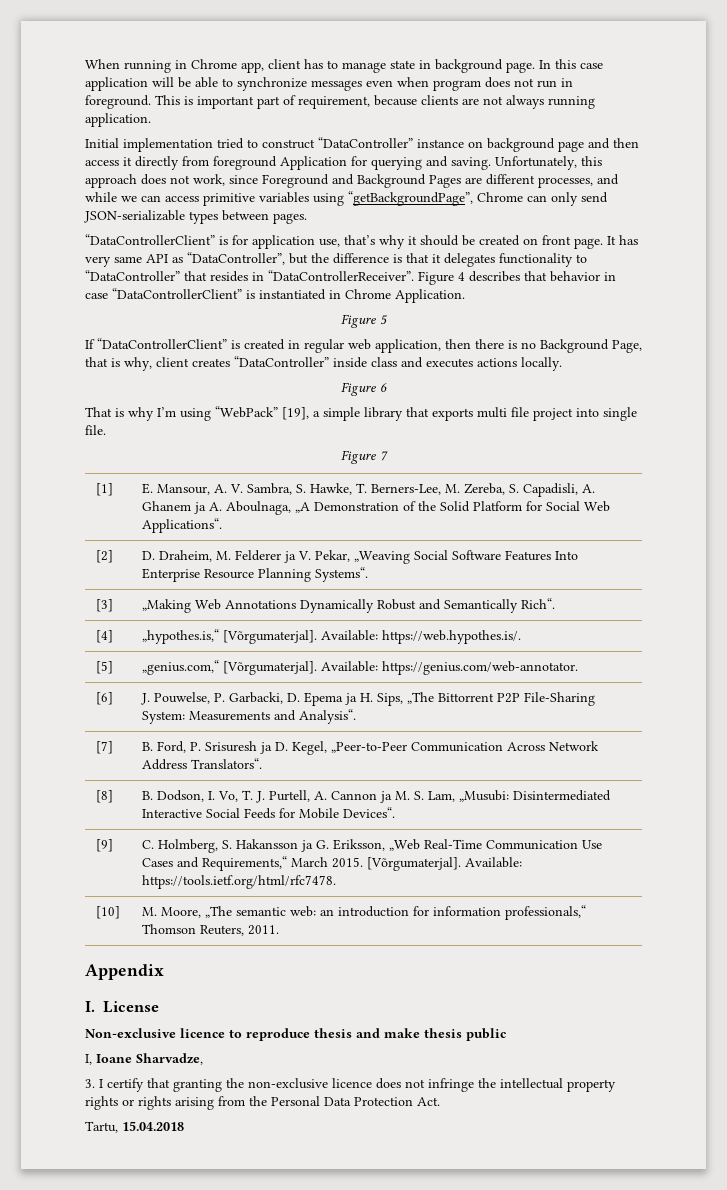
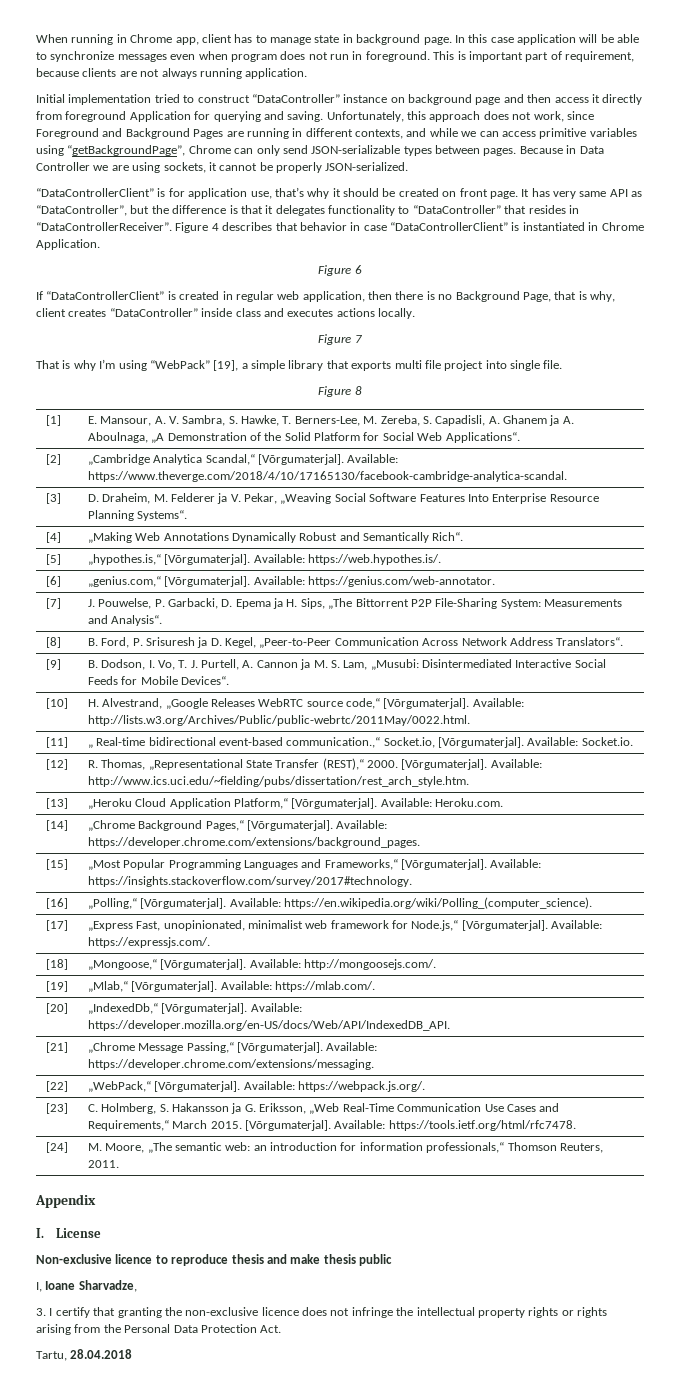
- Unfortunately, this approach does not work, since Foreground and Background Pages are different processes, and while we can access primitive variables using “getBackgroundPage”, Chrome can only send JSON-serializable types between pages.
+ Unfortunately, this approach does not work, since Foreground and Background Pages are running in different contexts, and while we can access primitive variables using “getBackgroundPage”, Chrome can only send JSON-serializable types between pages. Because in Data Controller we are using sockets, it cannot be properly JSON-serialized.
- Figure 5
+ Figure 6
- Figure 6
+ Figure 7
- Figure 7
+ Figure 8
- [2] | D. Draheim, M. Felderer ja V. Pekar, „Weaving Social Software Features Into Enterprise Resource Planning Systems“.
+ [2] | „Cambridge Analytica Scandal,“ [Võrgumaterjal]. Available: https://www.theverge.com/2018/4/10/17165130/facebook-cambridge-analytica-scandal.
+ [3] | D. Draheim, M. Felderer ja V. Pekar, „Weaving Social Software Features Into Enterprise Resource Planning Systems“.
- [3] | „Making Web Annotations Dynamically Robust and Semantically Rich“.
+ [4] | „Making Web Annotations Dynamically Robust and Semantically Rich“.
- [4] | „hypothes.is,“ [Võrgumaterjal]. Available: https://web.hypothes.is/.
+ [5] | „hypothes.is,“ [Võrgumaterjal]. Available: https://web.hypothes.is/.
- [5] | „genius.com,“ [Võrgumaterjal]. Available: https://genius.com/web-annotator.
+ [6] | „genius.com,“ [Võrgumaterjal]. Available: https://genius.com/web-annotator.
- [6] | J. Pouwelse, P. Garbacki, D. Epema ja H. Sips, „The Bittorrent P2P File-Sharing System: Measurements and Analysis“.
+ [7] | J. Pouwelse, P. Garbacki, D. Epema ja H. Sips, „The Bittorrent P2P File-Sharing System: Measurements and Analysis“.
- [7] | B. Ford, P. Srisuresh ja D. Kegel, „Peer-to-Peer Communication Across Network Address Translators“.
+ [8] | B. Ford, P. Srisuresh ja D. Kegel, „Peer-to-Peer Communication Across Network Address Translators“.
- [8] | B. Dodson, I. Vo, T. J. Purtell, A. Cannon ja M. S. Lam, „Musubi: Disintermediated Interactive Social Feeds for Mobile Devices“.
+ [9] | B. Dodson, I. Vo, T. J. Purtell, A. Cannon ja M. S. Lam, „Musubi: Disintermediated Interactive Social Feeds for Mobile Devices“.
- [9] | C. Holmberg, S. Hakansson ja G. Eriksson, „Web Real-Time Communication Use Cases and Requirements,“ March 2015. [Võrgumaterjal]. Available: https://tools.ietf.org/html/rfc7478.
+ [10] | H. Alvestrand, „Google Releases WebRTC source code,“ [Võrgumaterjal]. Available: http://lists.w3.org/Archives/Public/public-webrtc/2011May/0022.html.
+ [11] | „ Real-time bidirectional event-based communication.,“ Socket.io, [Võrgumaterjal]. Available: Socket.io.
+ [12] | R. Thomas, „Representational State Transfer (REST),“ 2000. [Võrgumaterjal]. Available: http://www.ics.uci.edu/~fielding/pubs/dissertation/rest_arch_style.htm.
+ [13] | „Heroku Cloud Application Platform,“ [Võrgumaterjal]. Available: Heroku.com.
+ [14] | „Chrome Background Pages,“ [Võrgumaterjal]. Available: https://developer.chrome.com/extensions/background_pages.
+ [15] | „Most Popular Programming Languages and Frameworks,“ [Võrgumaterjal]. Available: https://insights.stackoverflow.com/survey/2017#technology.
+ [16] | „Polling,“ [Võrgumaterjal]. Available: https://en.wikipedia.org/wiki/Polling_(computer_science).
+ [17] | „Express Fast, unopinionated, minimalist web framework for Node.js,“ [Võrgumaterjal]. Available: https://expressjs.com/.
+ [18] | „Mongoose,“ [Võrgumaterjal]. Available: http://mongoosejs.com/.
+ [19] | „Mlab,“ [Võrgumaterjal]. Available: https://mlab.com/.
+ [20] | „IndexedDb,“ [Võrgumaterjal]. Available: https://developer.mozilla.org/en-US/docs/Web/API/IndexedDB_API.
+ [21] | „Chrome Message Passing,“ [Võrgumaterjal]. Available: https://developer.chrome.com/extensions/messaging.
+ [22] | „WebPack,“ [Võrgumaterjal]. Available: https://webpack.js.org/.
+ [23] | C. Holmberg, S. Hakansson ja G. Eriksson, „Web Real-Time Communication Use Cases and Requirements,“ March 2015. [Võrgumaterjal]. Available: https://tools.ietf.org/html/rfc7478.
- [10] | M. Moore, „The semantic web: an introduction for information professionals,“ Thomson Reuters, 2011.
+ [24] | M. Moore, „The semantic web: an introduction for information professionals,“ Thomson Reuters, 2011.
- Tartu, 15.04.2018
+ Tartu, 28.04.2018

